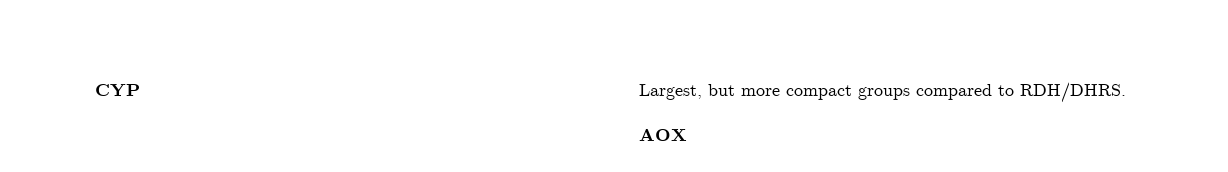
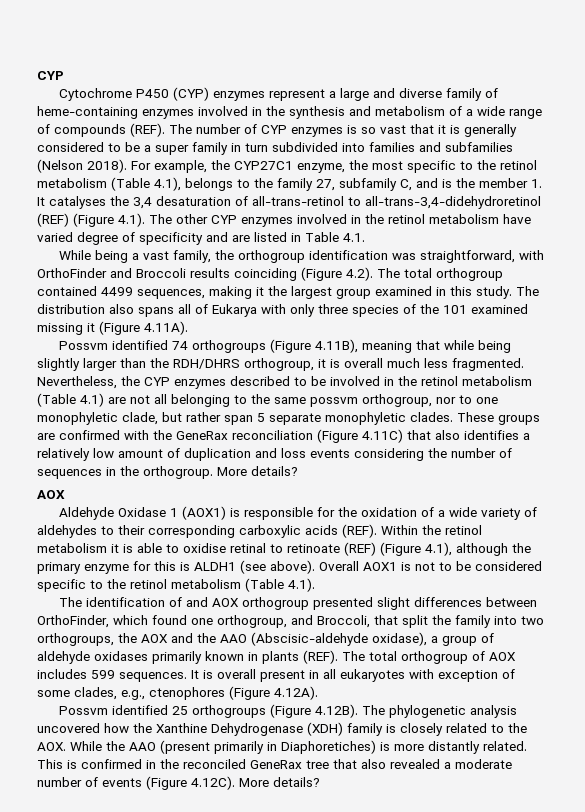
- Largest, but more compact groups compared to RDH/DHRS.
+ Cytochrome P450 (CYP) enzymes represent a large and diverse family of heme-containing enzymes involved in the synthesis and metabolism of a wide range of compounds (REF). The number of CYP enzymes is so vast that it is generally considered to be a super family in turn subdivided into families and subfamilies (Nelson 2018). For example, the CYP27C1 enzyme, the most specific to the retinol metabolism (Table 4.1), belongs to the family 27, subfamily C, and is the member 1. It catalyses the 3,4 desaturation of all-trans-retinol to all-trans-3,4-didehydroretinol (REF) (Figure 4.1). The other CYP enzymes involved in the retinol metabolism have varied degree of specificity and are listed in Table 4.1.
+ While being a vast family, the orthogroup identification was straightforward, with OrthoFinder and Broccoli results coinciding (Figure 4.2). The total orthogroup contained 4499 sequences, making it the largest group examined in this study. The distribution also spans all of Eukarya with only three species of the 101 examined missing it (Figure 4.11A).
+ Possvm identified 74 orthogroups (Figure 4.11B), meaning that while being slightly larger than the RDH/DHRS orthogroup, it is overall much less fragmented. Nevertheless, the CYP enzymes described to be involved in the retinol metabolism (Table 4.1) are not all belonging to the same possvm orthogroup, nor to one monophyletic clade, but rather span 5 separate monophyletic clades. These groups are confirmed with the GeneRax reconciliation (Figure 4.11C) that also identifies a relatively low amount of duplication and loss events considering the number of sequences in the orthogroup. More details?
  AOX
+ Aldehyde Oxidase 1 (AOX1) is responsible for the oxidation of a wide variety of aldehydes to their corresponding carboxylic acids (REF). Within the retinol metabolism it is able to oxidise retinal to retinoate (REF) (Figure 4.1), although the primary enzyme for this is ALDH1 (see above). Overall AOX1 is not to be considered specific to the retinol metabolism (Table 4.1).
+ The identification of and AOX orthogroup presented slight differences between OrthoFinder, which found one orthogroup, and Broccoli, that split the family into two orthogroups, the AOX and the AAO (Abscisic-aldehyde oxidase), a group of aldehyde oxidases primarily known in plants (REF). The total orthogroup of AOX includes 599 sequences. It is overall present in all eukaryotes with exception of some clades, e.g., ctenophores (Figure 4.12A).
+ Possvm identified 25 orthogroups (Figure 4.12B). The phylogenetic analysis uncovered how the Xanthine Dehydrogenase (XDH) family is closely related to the AOX. While the AAO (present primarily in Diaphoretiches) is more distantly related. This is confirmed in the reconciled GeneRax tree that also revealed a moderate number of events (Figure 4.12C). More details?

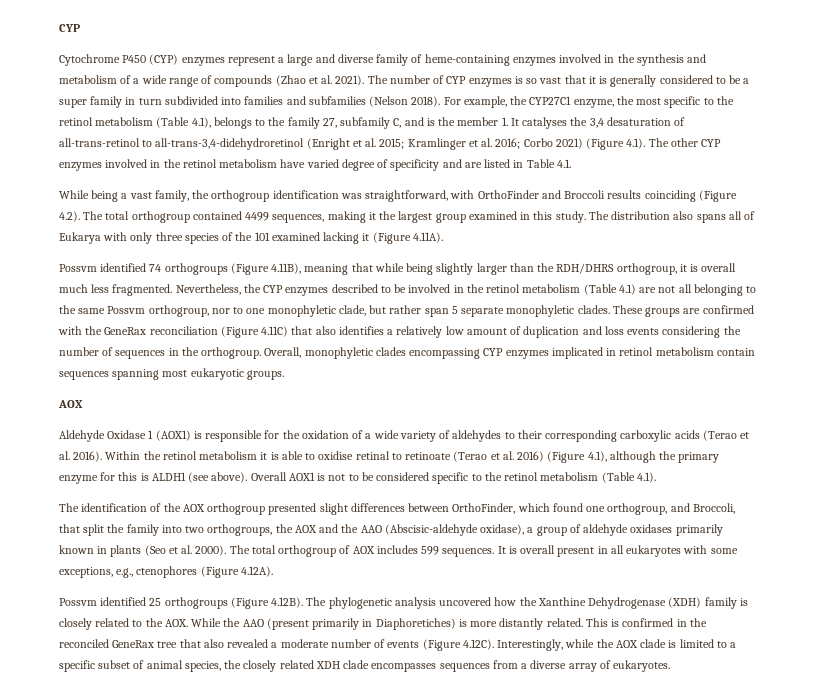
- Cytochrome P450 (CYP) enzymes represent a large and diverse family of heme-containing enzymes involved in the synthesis and metabolism of a wide range of compounds (REF).
+ Cytochrome P450 (CYP) enzymes represent a large and diverse family of heme-containing enzymes involved in the synthesis and metabolism of a wide range of compounds (Zhao et al. 2021).
- For example, the CYP27C1 enzyme, the most specific to the retinol metabolism (Table 4.1), belongs to the family 27, subfamily C, and is the member 1. It catalyses the 3,4 desaturation of all-trans-retinol to all-trans-3,4-didehydroretinol (REF) (Figure 4.1). The other CYP enzymes involved in the retinol metabolism have varied degree of specificity and are listed in Table 4.1.
+ For example, the CYP27C1 enzyme, the most specific to the retinol metabolism (Table 4.1), belongs to the family 27, subfamily C, and is the member 1. It catalyses the 3,4 desaturation of all-trans-retinol to all-trans-3,4-didehydroretinol (Enright et al. 2015; Kramlinger et al. 2016; Corbo 2021) (Figure 4.1). The other CYP enzymes involved in the retinol metabolism have varied degree of specificity and are listed in Table 4.1.
- The distribution also spans all of Eukarya with only three species of the 101 examined missing it (Figure 4.11A).
+ The distribution also spans all of Eukarya with only three species of the 101 examined lacking it (Figure 4.11A).
- Nevertheless, the CYP enzymes described to be involved in the retinol metabolism (Table 4.1) are not all belonging to the same possvm orthogroup, nor to one monophyletic clade, but rather span 5 separate monophyletic clades.
+ Nevertheless, the CYP enzymes described to be involved in the retinol metabolism (Table 4.1) are not all belonging to the same Possvm orthogroup, nor to one monophyletic clade, but rather span 5 separate monophyletic clades.
- These groups are confirmed with the GeneRax reconciliation (Figure 4.11C) that also identifies a relatively low amount of duplication and loss events considering the number of sequences in the orthogroup. More details?
+ These groups are confirmed with the GeneRax reconciliation (Figure 4.11C) that also identifies a relatively low amount of duplication and loss events considering the number of sequences in the orthogroup. Overall, monophyletic clades encompassing CYP enzymes implicated in retinol metabolism contain sequences spanning most eukaryotic groups.
- Aldehyde Oxidase 1 (AOX1) is responsible for the oxidation of a wide variety of aldehydes to their corresponding carboxylic acids (REF).
+ Aldehyde Oxidase 1 (AOX1) is responsible for the oxidation of a wide variety of aldehydes to their corresponding carboxylic acids (Terao et al. 2016).
- Within the retinol metabolism it is able to oxidise retinal to retinoate (REF) (Figure 4.1), although the primary enzyme for this is ALDH1 (see above).
+ Within the retinol metabolism it is able to oxidise retinal to retinoate (Terao et al. 2016) (Figure 4.1), although the primary enzyme for this is ALDH1 (see above).
- The identification of and AOX orthogroup presented slight differences between OrthoFinder, which found one orthogroup, and Broccoli, that split the family into two orthogroups, the AOX and the AAO (Abscisic-aldehyde oxidase), a group of aldehyde oxidases primarily known in plants (REF).
+ The identification of the AOX orthogroup presented slight differences between OrthoFinder, which found one orthogroup, and Broccoli, that split the family into two orthogroups, the AOX and the AAO (Abscisic-aldehyde oxidase), a group of aldehyde oxidases primarily known in plants (Seo et al. 2000).
- It is overall present in all eukaryotes with exception of some clades, e.g., ctenophores (Figure 4.12A).
+ It is overall present in all eukaryotes with some exceptions, e.g., ctenophores (Figure 4.12A).
- This is confirmed in the reconciled GeneRax tree that also revealed a moderate number of events (Figure 4.12C). More details?
+ This is confirmed in the reconciled GeneRax tree that also revealed a moderate number of events (Figure 4.12C). Interestingly, while the AOX clade is limited to a specific subset of animal species, the closely related XDH clade encompasses sequences from a diverse array of eukaryotes.

